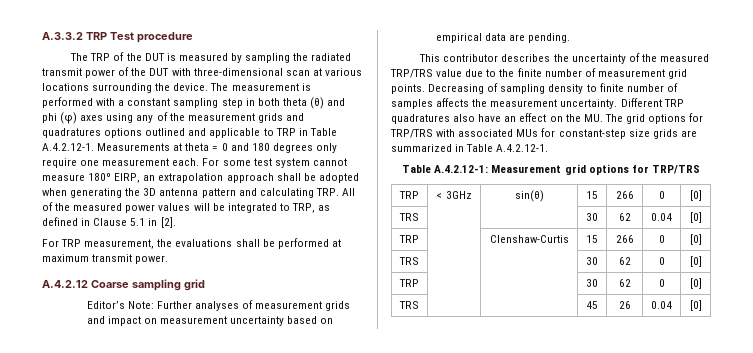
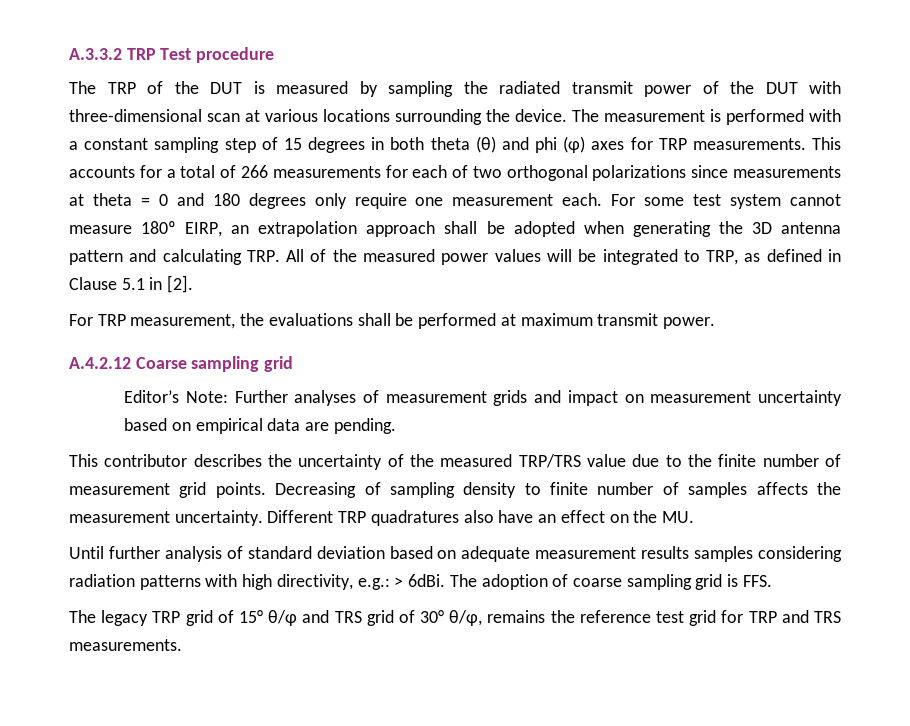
- The measurement is performed with a constant sampling step in both theta (θ) and phi (φ) axes using any of the measurement grids and quadratures options outlined and applicable to TRP in Table A.4.2.12-1. Measurements at theta = 0 and 180 degrees only require one measurement each.
+ The measurement is performed with a constant sampling step of 15 degrees in both theta (θ) and phi (φ) axes for TRP measurements. This accounts for a total of 266 measurements for each of two orthogonal polarizations since measurements at theta = 0 and 180 degrees only require one measurement each.
- Different TRP quadratures also have an effect on the MU. The grid options for TRP/TRS with associated MUs for constant-step size grids are summarized in Table A.4.2.12-1.
- Table A.4.2.12-1: Measurement grid options for TRP/TRS
- TRP | < 3GHz | sin(θ) | 15 | 266 | 0 | [0]
- TRS | | | 30 | 62 | 0.04 | [0]
- TRP | | Clenshaw-Curtis | 15 | 266 | 0 | [0]
- TRS | | | 30 | 62 | 0 | [0]
- TRP | | | 30 | 62 | 0 | [0]
- TRS | | | 45 | 26 | 0.04 | [0]
+ Different TRP quadratures also have an effect on the MU.
+ Until further analysis of standard deviation based on adequate measurement results samples considering radiation patterns with high directivity, e.g.: > 6dBi. The adoption of coarse sampling grid is FFS.
+ The legacy TRP grid of 15° θ/φ and TRS grid of 30° θ/φ, remains the reference test grid for TRP and TRS measurements.

